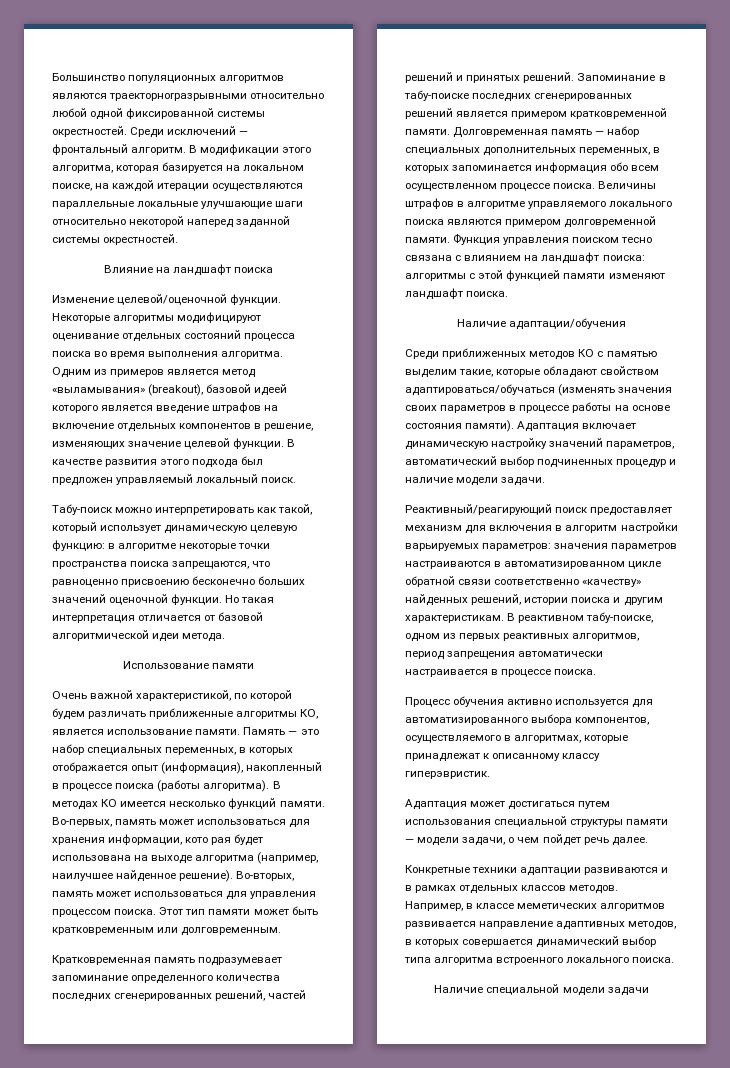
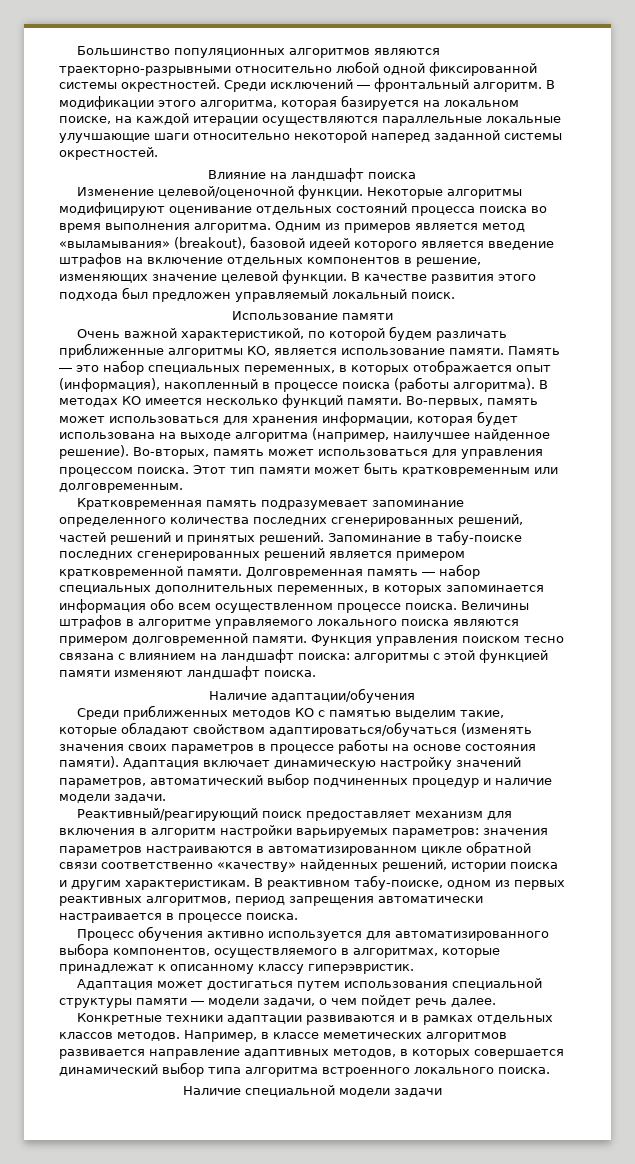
- Большинство популяционных алгоритмов являются траекторноrразрывными относительно любой одной фиксированной системы окрестностей.
+ Большинство популяционных алгоритмов являются траекторно-разрывными относительно любой одной фиксированной системы окрестностей.
- Табу-поиск можно интерпретировать как такой, который использует динамическую целевую функцию: в алгоритме некоторые точки пространства поиска запрещаются, что равноценно присвоению бесконечно больших значений оценочной функции. Но такая интерпретация отличается от базовой алгоритмической идеи метода.
- Во-первых, память может использоваться для хранения информации, кото рая будет использована на выходе алгоритма (например, наилучшее найденное решение).
+ Во-первых, память может использоваться для хранения информации, которая будет использована на выходе алгоритма (например, наилучшее найденное решение).

